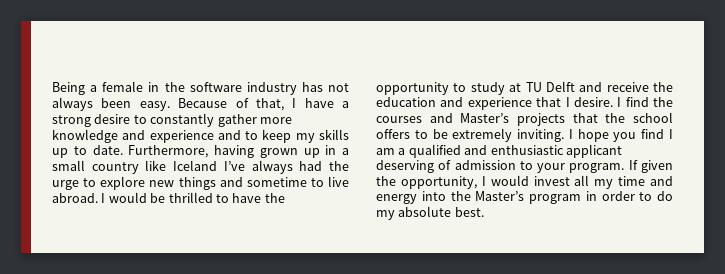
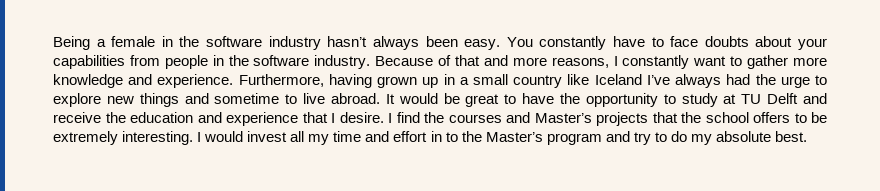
- Being a female in the software industry has not always been easy.
+ Being a female in the software industry hasn’t always been easy.
- Because of that, I have a strong desire to constantly gather more knowledge and experience and to keep my skills up to date.
+ You constantly have to face doubts about your capabilities from people in the software industry. Because of that and more reasons, I constantly want to gather more knowledge and experience.
- I would be thrilled to have the opportunity to study at TU Delft and receive the education and experience that I desire.
+ It would be great to have the opportunity to study at TU Delft and receive the education and experience that I desire.
- I find the courses and Master’s projects that the school offers to be extremely inviting. I hope you find I am a qualified and enthusiastic applicant deserving of admission to your program. If given the opportunity, I would invest all my time and energy into the Master’s program in order to do my absolute best.
+ I find the courses and Master’s projects that the school offers to be extremely interesting. I would invest all my time and effort in to the Master’s program and try to do my absolute best.

